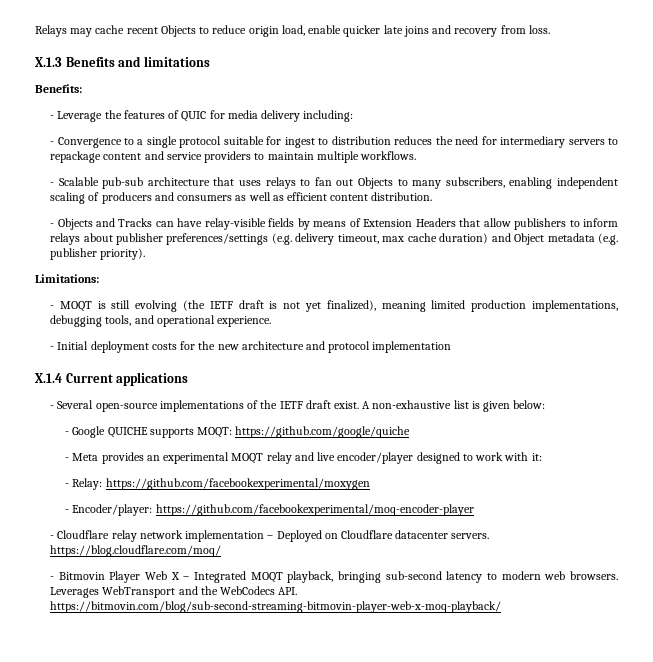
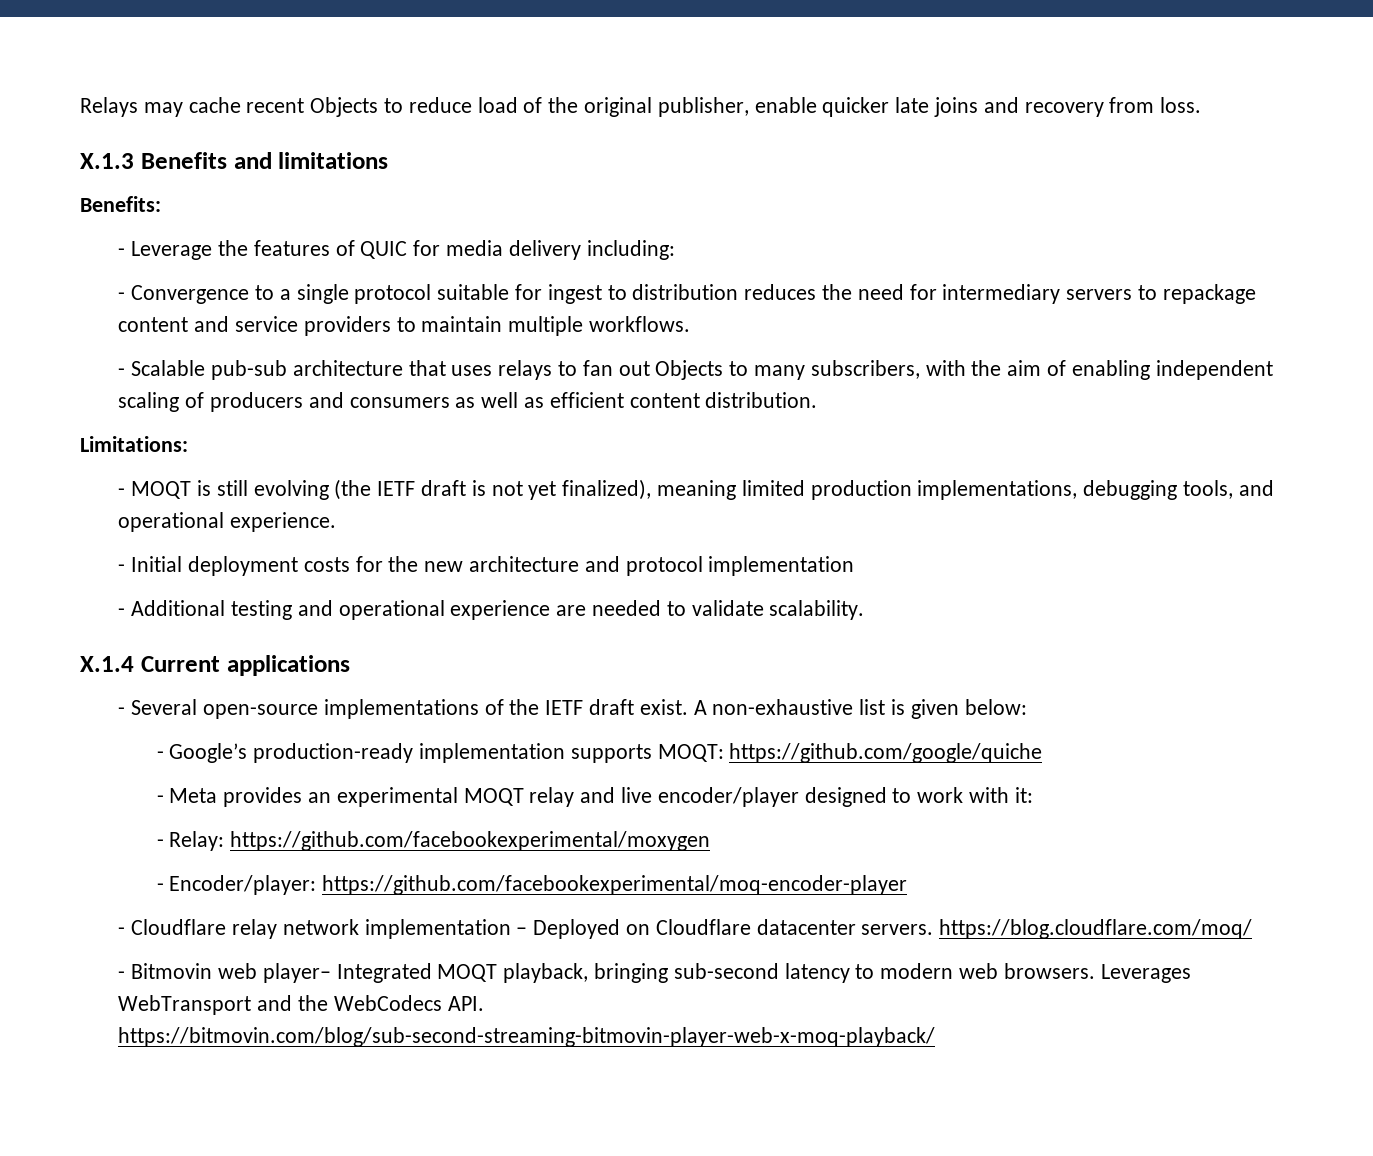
- Relays may cache recent Objects to reduce origin load, enable quicker late joins and recovery from loss.
+ Relays may cache recent Objects to reduce load of the original publisher, enable quicker late joins and recovery from loss.
- - Scalable pub-sub architecture that uses relays to fan out Objects to many subscribers, enabling independent scaling of producers and consumers as well as efficient content distribution.
+ - Scalable pub-sub architecture that uses relays to fan out Objects to many subscribers, with the aim of enabling independent scaling of producers and consumers as well as efficient content distribution.
- - Objects and Tracks can have relay-visible fields by means of Extension Headers that allow publishers to inform relays about publisher preferences/settings (e.g. delivery timeout, max cache duration) and Object metadata (e.g. publisher priority).
+ - Additional testing and operational experience are needed to validate scalability.
- - Google QUICHE supports MOQT: https://github.com/google/quiche
+ - Google’s production-ready implementation supports MOQT: https://github.com/google/quiche
- - Bitmovin Player Web X – Integrated MOQT playback, bringing sub-second latency to modern web browsers.
+ - Bitmovin web player– Integrated MOQT playback, bringing sub-second latency to modern web browsers.

